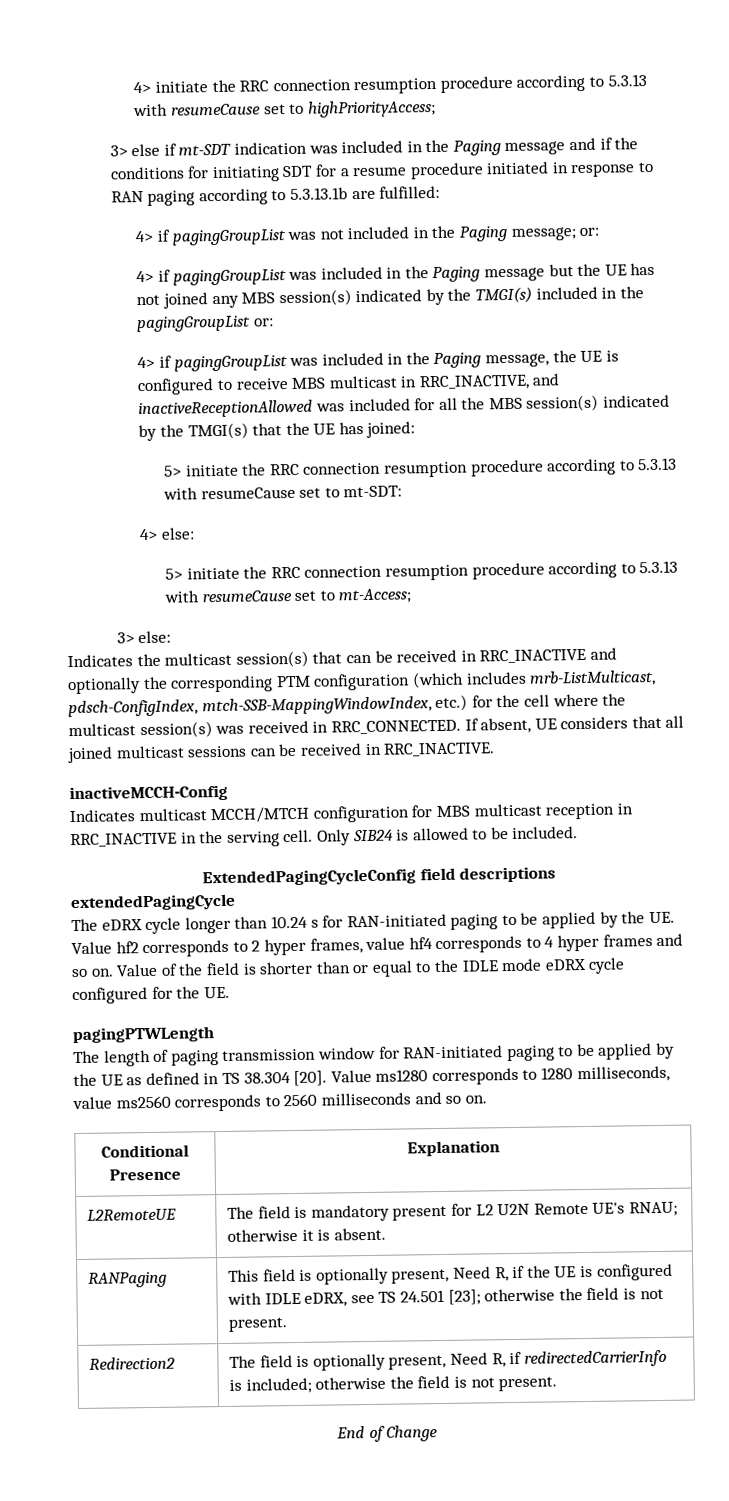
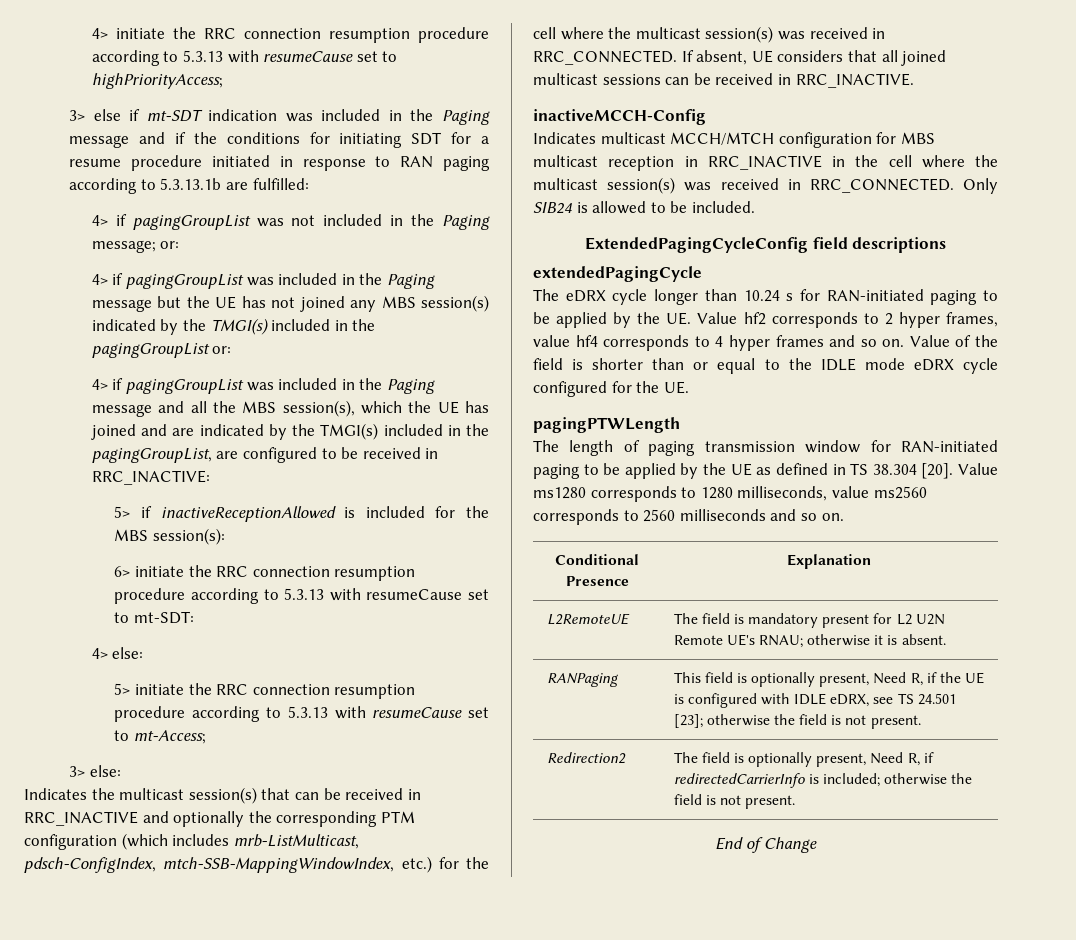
- 4> if pagingGroupList was included in the Paging message, the UE is configured to receive MBS multicast in RRC_INACTIVE, and inactiveReceptionAllowed was included for all the MBS session(s) indicated by the TMGI(s) that the UE has joined:
- 5> initiate the RRC connection resumption procedure according to 5.3.13 with resumeCause set to mt-SDT:
+ 4> if pagingGroupList was included in the Paging message and all the MBS session(s), which the UE has joined and are indicated by the TMGI(s) included in the pagingGroupList, are configured to be received in RRC_INACTIVE:
+ 5> if inactiveReceptionAllowed is included for the MBS session(s):
+ 6> initiate the RRC connection resumption procedure according to 5.3.13 with resumeCause set to mt-SDT:
- Indicates multicast MCCH/MTCH configuration for MBS multicast reception in RRC_INACTIVE in the serving cell.
+ Indicates multicast MCCH/MTCH configuration for MBS multicast reception in RRC_INACTIVE in the cell where the multicast session(s) was received in RRC_CONNECTED.

